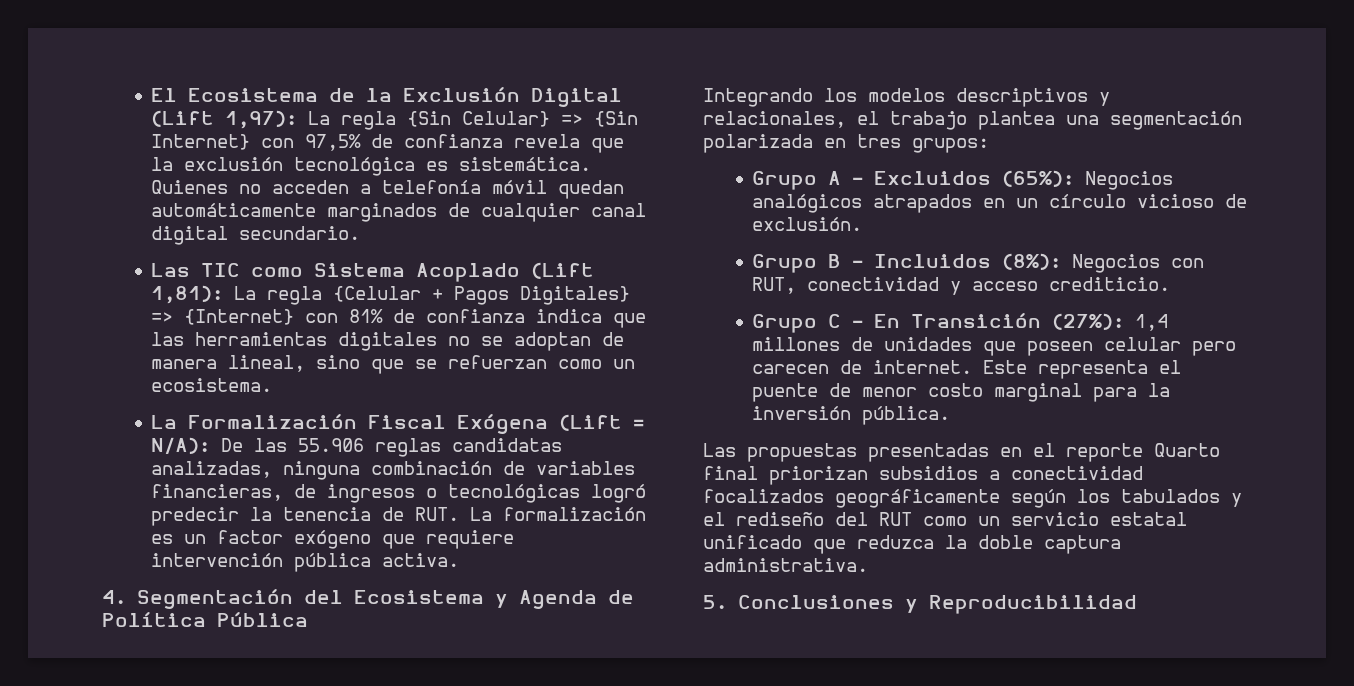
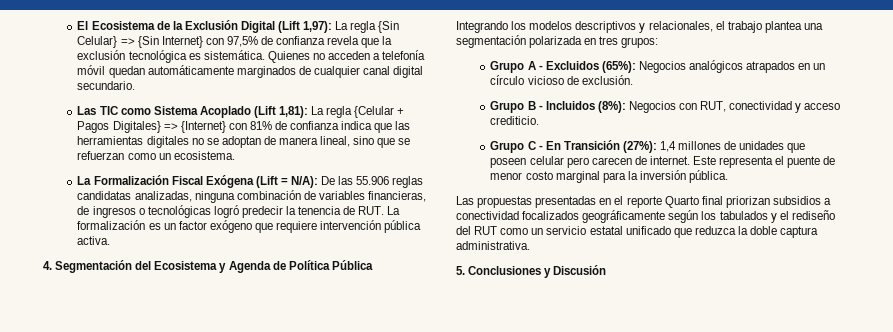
- 5. Conclusiones y Reproducibilidad
+ 5. Conclusiones y Discusión

